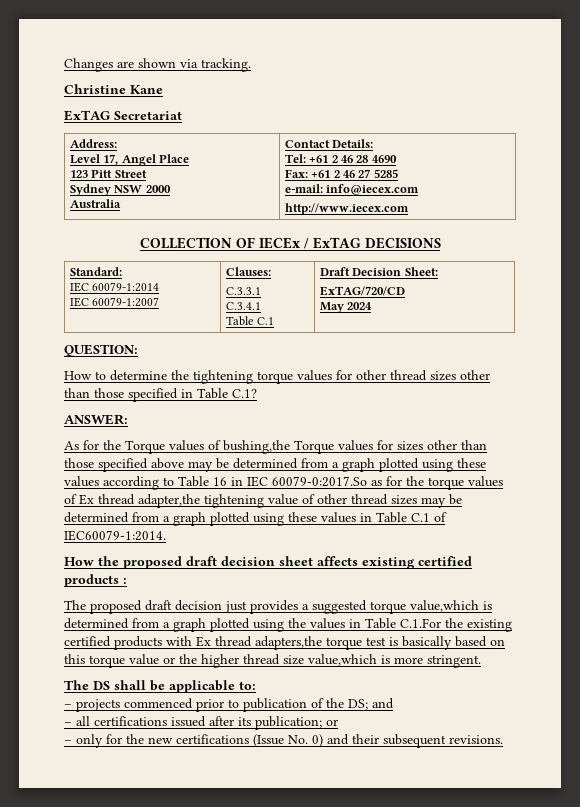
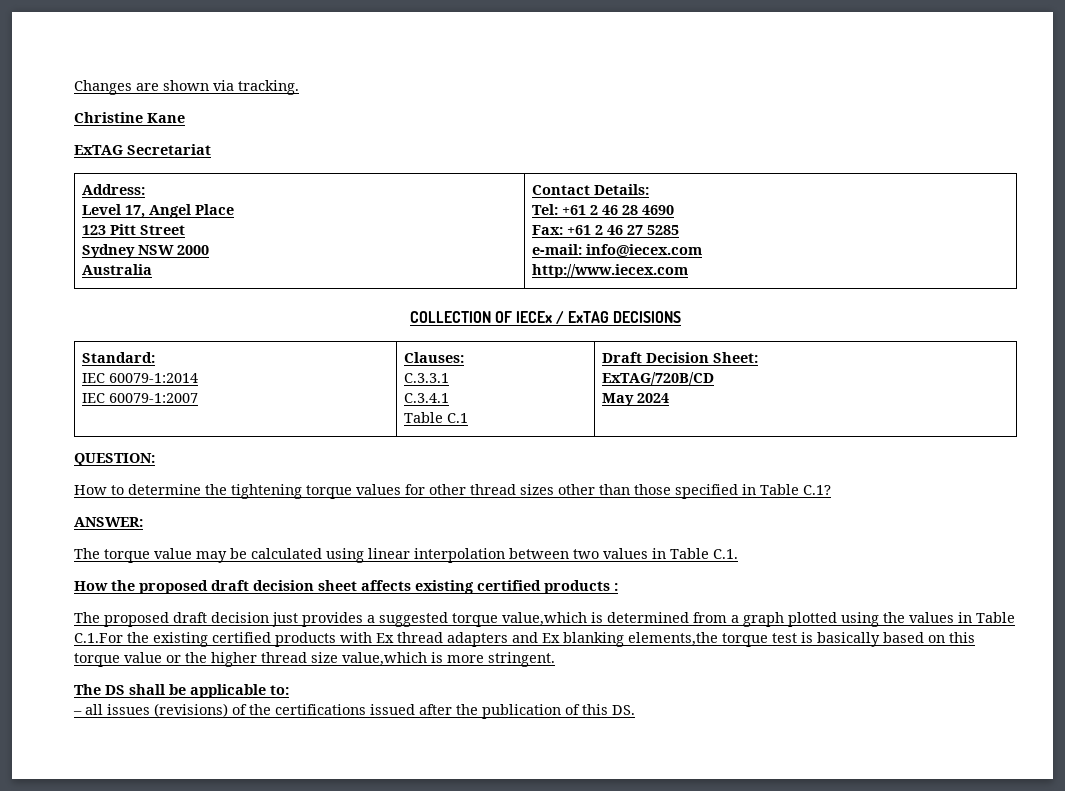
  Standard:
  IEC 60079-1:2014
  IEC 60079-1:2007 | Clauses:
  C.3.3.1
  C.3.4.1
  Table C.1 | Draft Decision Sheet:
- ExTAG/720/CD
+ ExTAG/720B/CD
- As for the Torque values of bushing,the Torque values for sizes other than those specified above may be determined from a graph plotted using these values according to Table 16 in IEC 60079-0:2017.So as for the torque values of Ex thread adapter,the tightening value of other thread sizes may be determined from a graph plotted using these values in Table C.1 of IEC60079-1:2014.
+ The torque value may be calculated using linear interpolation between two values in Table C.1.
- The proposed draft decision just provides a suggested torque value,which is determined from a graph plotted using the values in Table C.1.For the existing certified products with Ex thread adapters,the torque test is basically based on this torque value or the higher thread size value,which is more stringent.
+ The proposed draft decision just provides a suggested torque value,which is determined from a graph plotted using the values in Table C.1.For the existing certified products with Ex thread adapters and Ex blanking elements,the torque test is basically based on this torque value or the higher thread size value,which is more stringent.
- – projects commenced prior to publication of the DS; and
- – all certifications issued after its publication; or
- – only for the new certifications (Issue No. 0) and their subsequent revisions.
+ – all issues (revisions) of the certifications issued after the publication of this DS.

